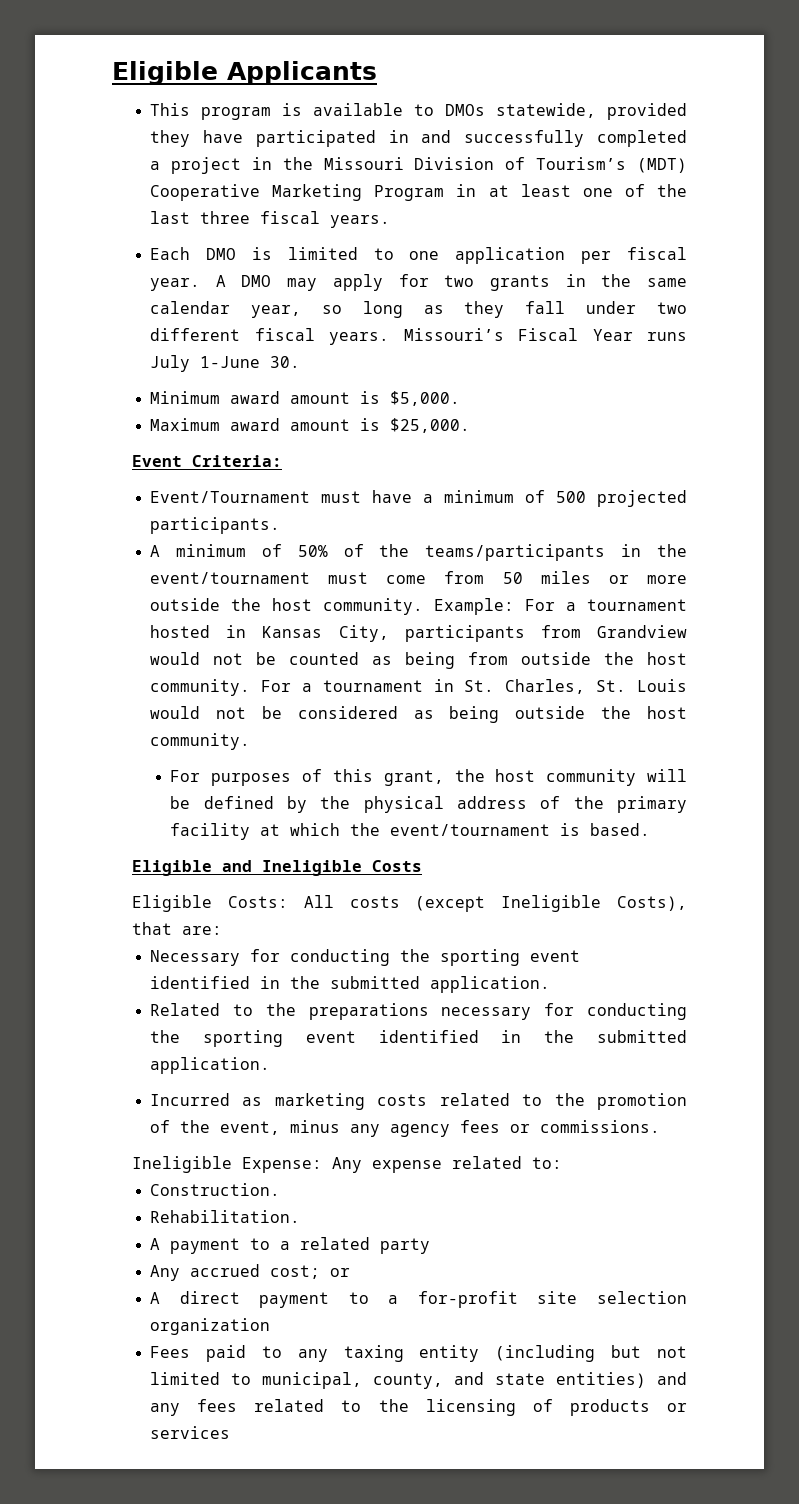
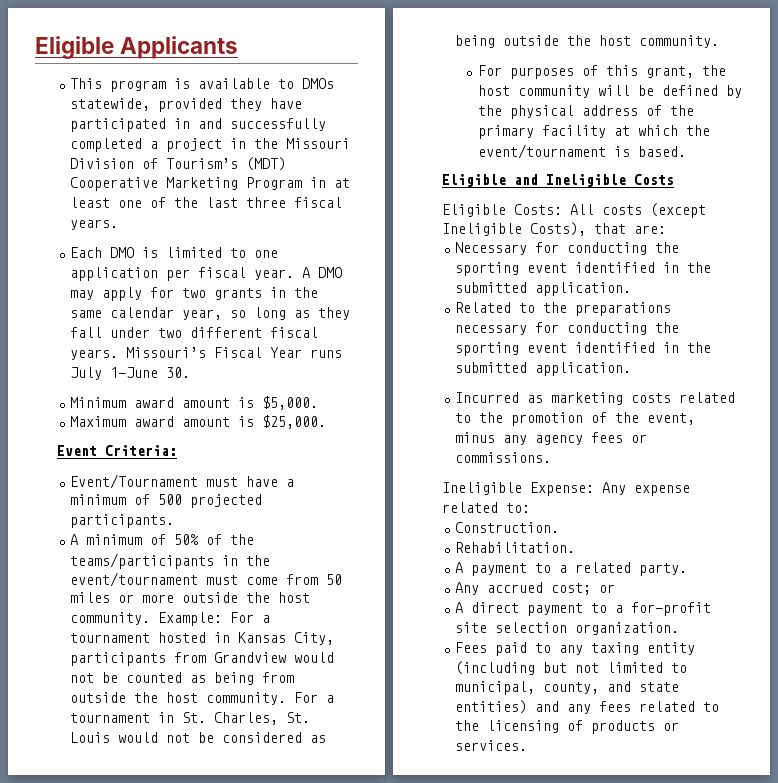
- A payment to a related party
+ A payment to a related party.
- A direct payment to a for-profit site selection organization
+ A direct payment to a for-profit site selection organization.
- Fees paid to any taxing entity (including but not limited to municipal, county, and state entities) and any fees related to the licensing of products or services
+ Fees paid to any taxing entity (including but not limited to municipal, county, and state entities) and any fees related to the licensing of products or services.

